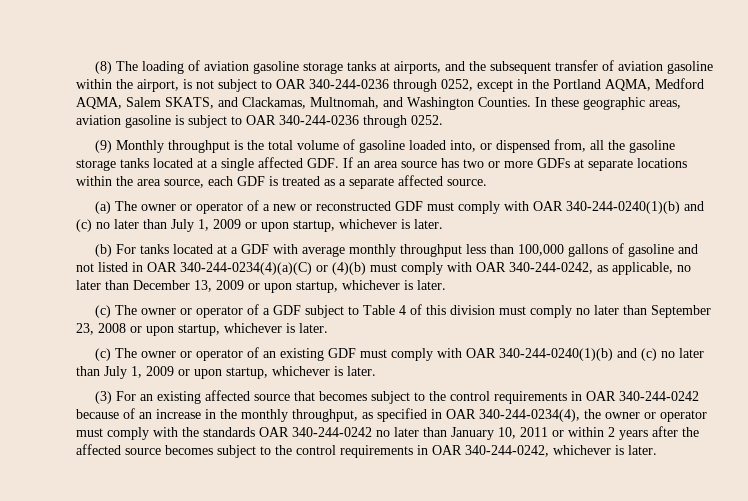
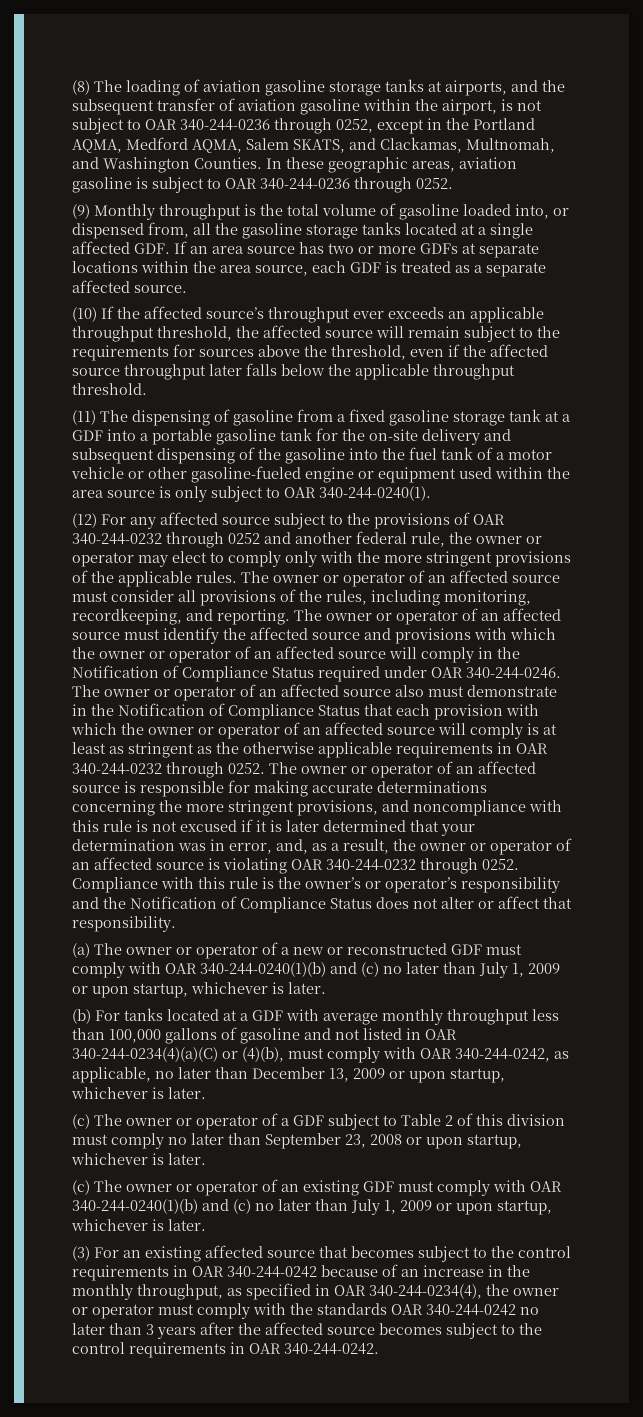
+ (10) If the affected source’s throughput ever exceeds an applicable throughput threshold, the affected source will remain subject to the requirements for sources above the threshold, even if the affected source throughput later falls below the applicable throughput threshold.
+ (11) The dispensing of gasoline from a fixed gasoline storage tank at a GDF into a portable gasoline tank for the on-site delivery and subsequent dispensing of the gasoline into the fuel tank of a motor vehicle or other gasoline-fueled engine or equipment used within the area source is only subject to OAR 340-244-0240(1).
+ (12) For any affected source subject to the provisions of OAR 340-244-0232 through 0252 and another federal rule, the owner or operator may elect to comply only with the more stringent provisions of the applicable rules. The owner or operator of an affected source must consider all provisions of the rules, including monitoring, recordkeeping, and reporting. The owner or operator of an affected source must identify the affected source and provisions with which the owner or operator of an affected source will comply in the Notification of Compliance Status required under OAR 340-244-0246. The owner or operator of an affected source also must demonstrate in the Notification of Compliance Status that each provision with which the owner or operator of an affected source will comply is at least as stringent as the otherwise applicable requirements in OAR 340-244-0232 through 0252. The owner or operator of an affected source is responsible for making accurate determinations concerning the more stringent provisions, and noncompliance with this rule is not excused if it is later determined that your determination was in error, and, as a result, the owner or operator of an affected source is violating OAR 340-244-0232 through 0252. Compliance with this rule is the owner’s or operator’s responsibility and the Notification of Compliance Status does not alter or affect that responsibility.
- (b) For tanks located at a GDF with average monthly throughput less than 100,000 gallons of gasoline and not listed in OAR 340-244-0234(4)(a)(C) or (4)(b) must comply with OAR 340-244-0242, as applicable, no later than December 13, 2009 or upon startup, whichever is later.
+ (b) For tanks located at a GDF with average monthly throughput less than 100,000 gallons of gasoline and not listed in OAR 340-244-0234(4)(a)(C) or (4)(b), must comply with OAR 340-244-0242, as applicable, no later than December 13, 2009 or upon startup, whichever is later.
- (c) The owner or operator of a GDF subject to Table 4 of this division must comply no later than September 23, 2008 or upon startup, whichever is later.
+ (c) The owner or operator of a GDF subject to Table 2 of this division must comply no later than September 23, 2008 or upon startup, whichever is later.
- (3) For an existing affected source that becomes subject to the control requirements in OAR 340-244-0242 because of an increase in the monthly throughput, as specified in OAR 340-244-0234(4), the owner or operator must comply with the standards OAR 340-244-0242 no later than January 10, 2011 or within 2 years after the affected source becomes subject to the control requirements in OAR 340-244-0242, whichever is later.
+ (3) For an existing affected source that becomes subject to the control requirements in OAR 340-244-0242 because of an increase in the monthly throughput, as specified in OAR 340-244-0234(4), the owner or operator must comply with the standards OAR 340-244-0242 no later than 3 years after the affected source becomes subject to the control requirements in OAR 340-244-0242.

